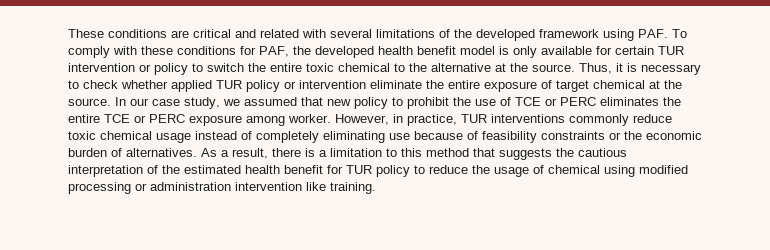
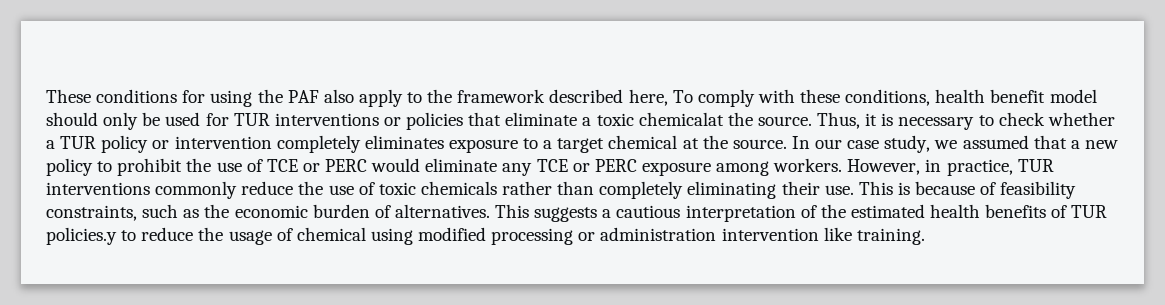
- These conditions are critical and related with several limitations of the developed framework using PAF. To comply with these conditions for PAF, the developed health benefit model is only available for certain TUR intervention or policy to switch the entire toxic chemical to the alternative at the source.
+ These conditions for using the PAF also apply to the framework described here, To comply with these conditions, health benefit model should only be used for TUR interventions or policies that eliminate a toxic chemicalat the source.
- Thus, it is necessary to check whether applied TUR policy or intervention eliminate the entire exposure of target chemical at the source.
+ Thus, it is necessary to check whether a TUR policy or intervention completely eliminates exposure to a target chemical at the source.
- In our case study, we assumed that new policy to prohibit the use of TCE or PERC eliminates the entire TCE or PERC exposure among worker.
+ In our case study, we assumed that a new policy to prohibit the use of TCE or PERC would eliminate any TCE or PERC exposure among workers.
- However, in practice, TUR interventions commonly reduce toxic chemical usage instead of completely eliminating use because of feasibility constraints or the economic burden of alternatives.
+ However, in practice, TUR interventions commonly reduce the use of toxic chemicals rather than completely eliminating their use. This is because of feasibility constraints, such as the economic burden of alternatives.
- As a result, there is a limitation to this method that suggests the cautious interpretation of the estimated health benefit for TUR policy to reduce the usage of chemical using modified processing or administration intervention like training.
+ This suggests a cautious interpretation of the estimated health benefits of TUR policies.y to reduce the usage of chemical using modified processing or administration intervention like training.

